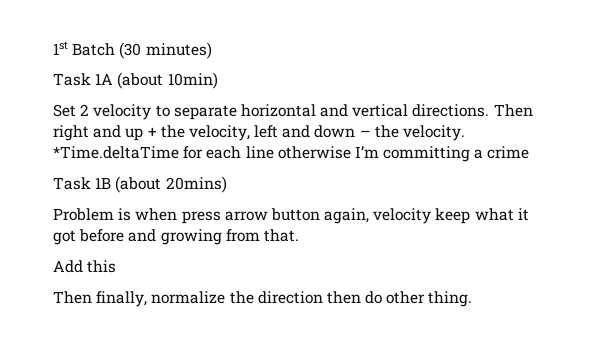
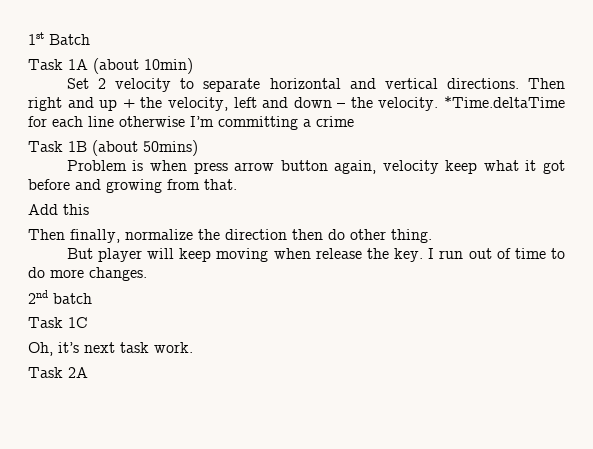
- 1st Batch (30 minutes)
+ 1st Batch
- Task 1B (about 20mins)
+ Task 1B (about 50mins)
+ But player will keep moving when release the key. I run out of time to do more changes.
+ 2nd batch
+ Task 1C
+ Oh, it’s next task work.
+ Task 2A

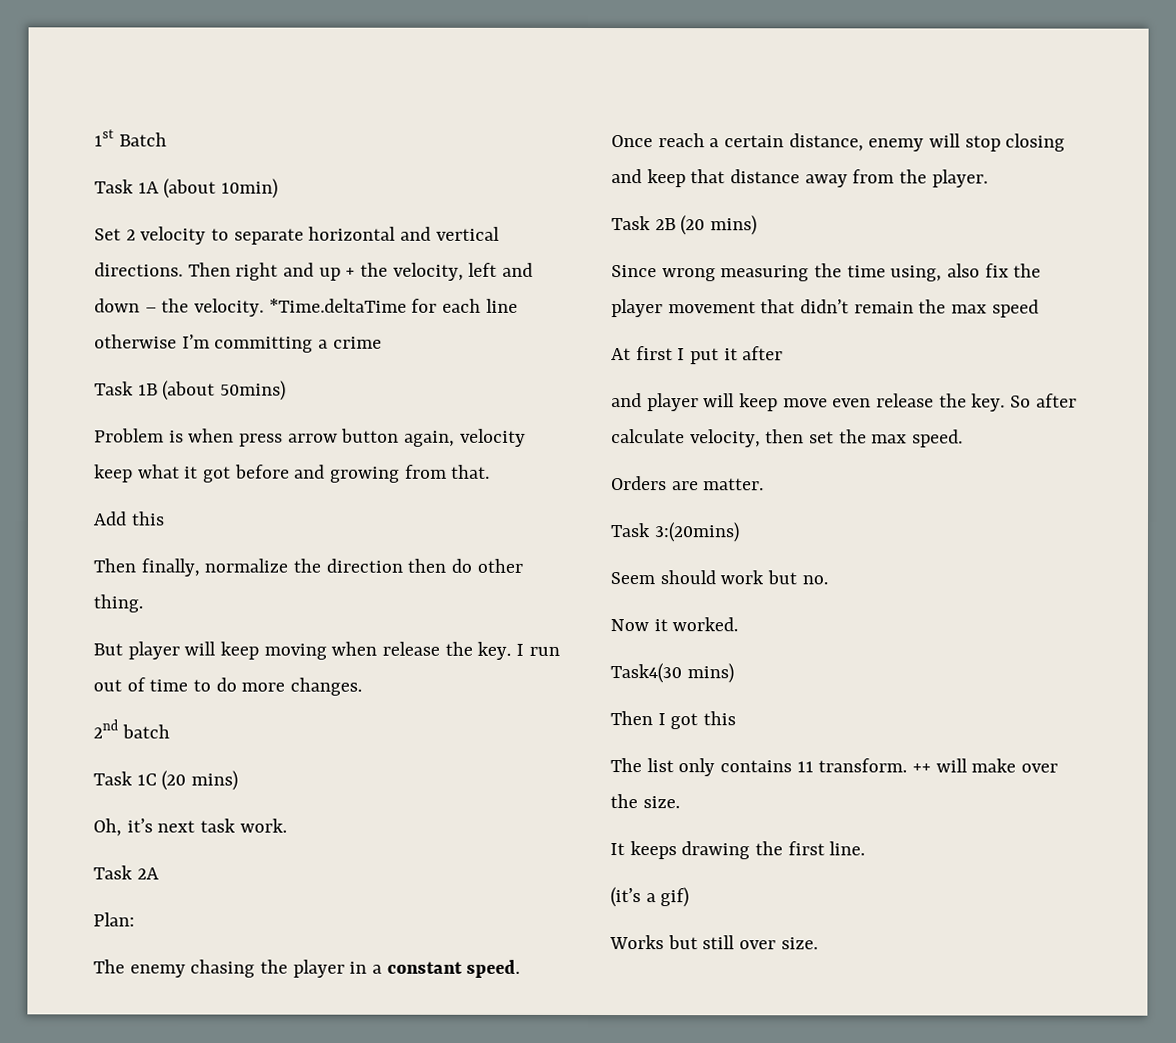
- Task 1C
+ Task 1C (20 mins)
+ Plan:
+ The enemy chasing the player in a constant speed. Once reach a certain distance, enemy will stop closing and keep that distance away from the player.
+ Task 2B (20 mins)
+ Since wrong measuring the time using, also fix the player movement that didn’t remain the max speed
+ At first I put it after
+ and player will keep move even release the key. So after calculate velocity, then set the max speed.
+ Orders are matter.
+ Task 3:(20mins)
+ Seem should work but no.
+ Now it worked.
+ Task4(30 mins)
+ Then I got this
+ The list only contains 11 transform. ++ will make over the size.
+ It keeps drawing the first line.
+ (it’s a gif)
+ Works but still over size.

